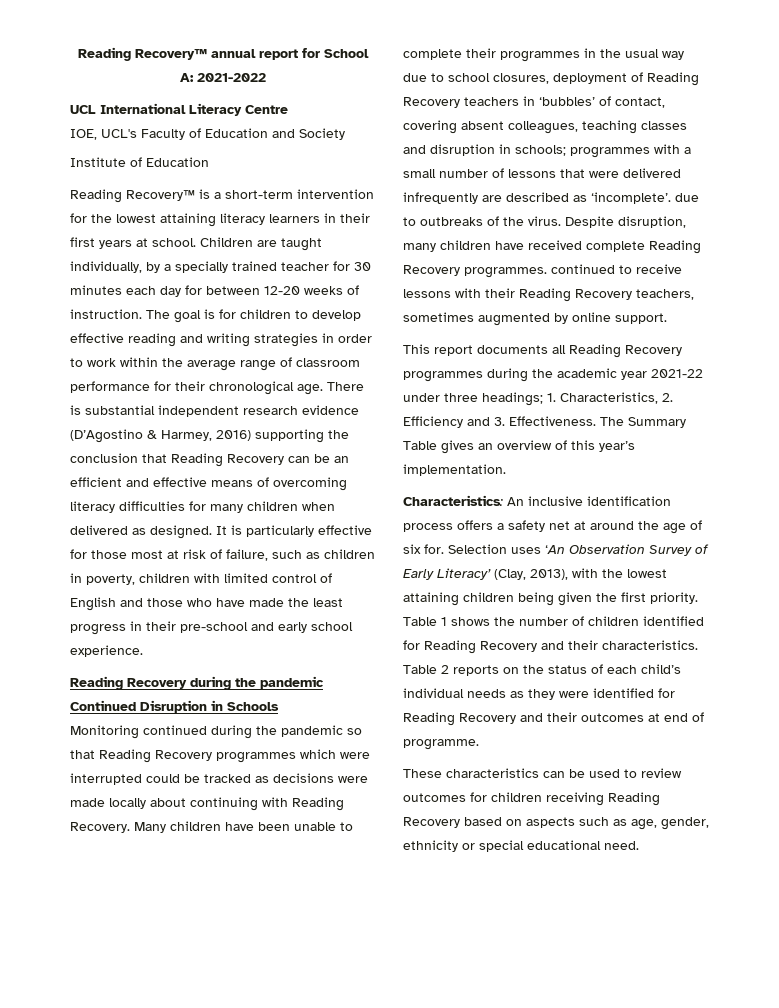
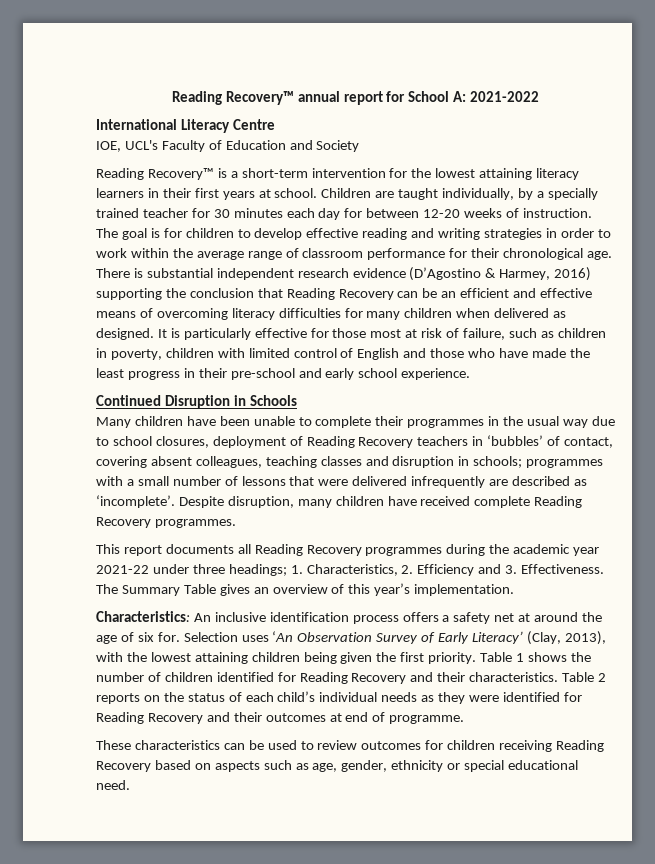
- UCL International Literacy Centre
+ International Literacy Centre
- Institute of Education
- Reading Recovery during the pandemic Continued Disruption in Schools
+ Continued Disruption in Schools
- Monitoring continued during the pandemic so that Reading Recovery programmes which were interrupted could be tracked as decisions were made locally about continuing with Reading Recovery. Many children have been unable to complete their programmes in the usual way due to school closures, deployment of Reading Recovery teachers in ‘bubbles’ of contact, covering absent colleagues, teaching classes and disruption in schools; programmes with a small number of lessons that were delivered infrequently are described as ‘incomplete’. due to outbreaks of the virus.
+ Many children have been unable to complete their programmes in the usual way due to school closures, deployment of Reading Recovery teachers in ‘bubbles’ of contact, covering absent colleagues, teaching classes and disruption in schools; programmes with a small number of lessons that were delivered infrequently are described as ‘incomplete’.
- Despite disruption, many children have received complete Reading Recovery programmes. continued to receive lessons with their Reading Recovery teachers, sometimes augmented by online support.
+ Despite disruption, many children have received complete Reading Recovery programmes.

